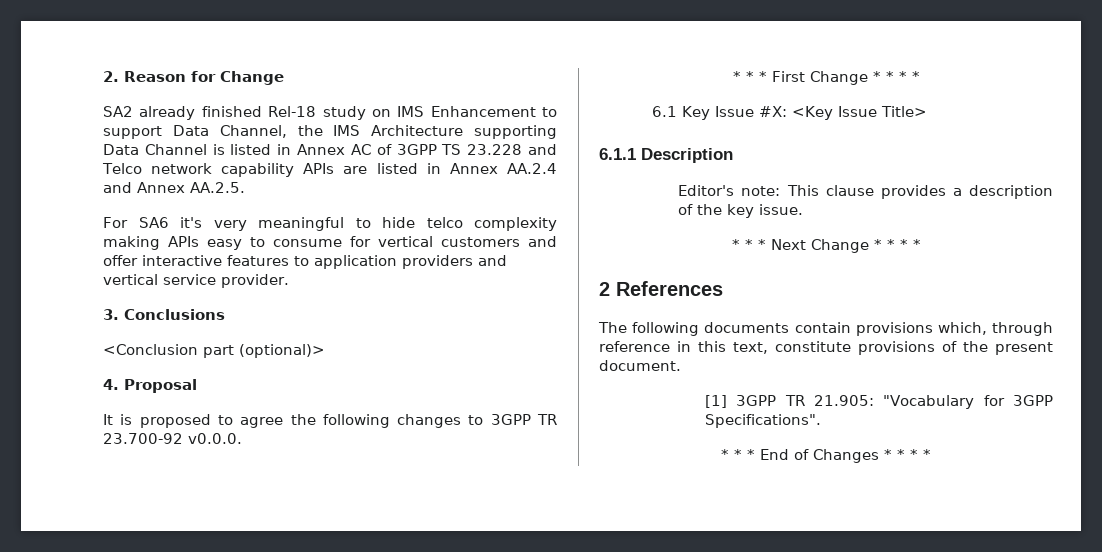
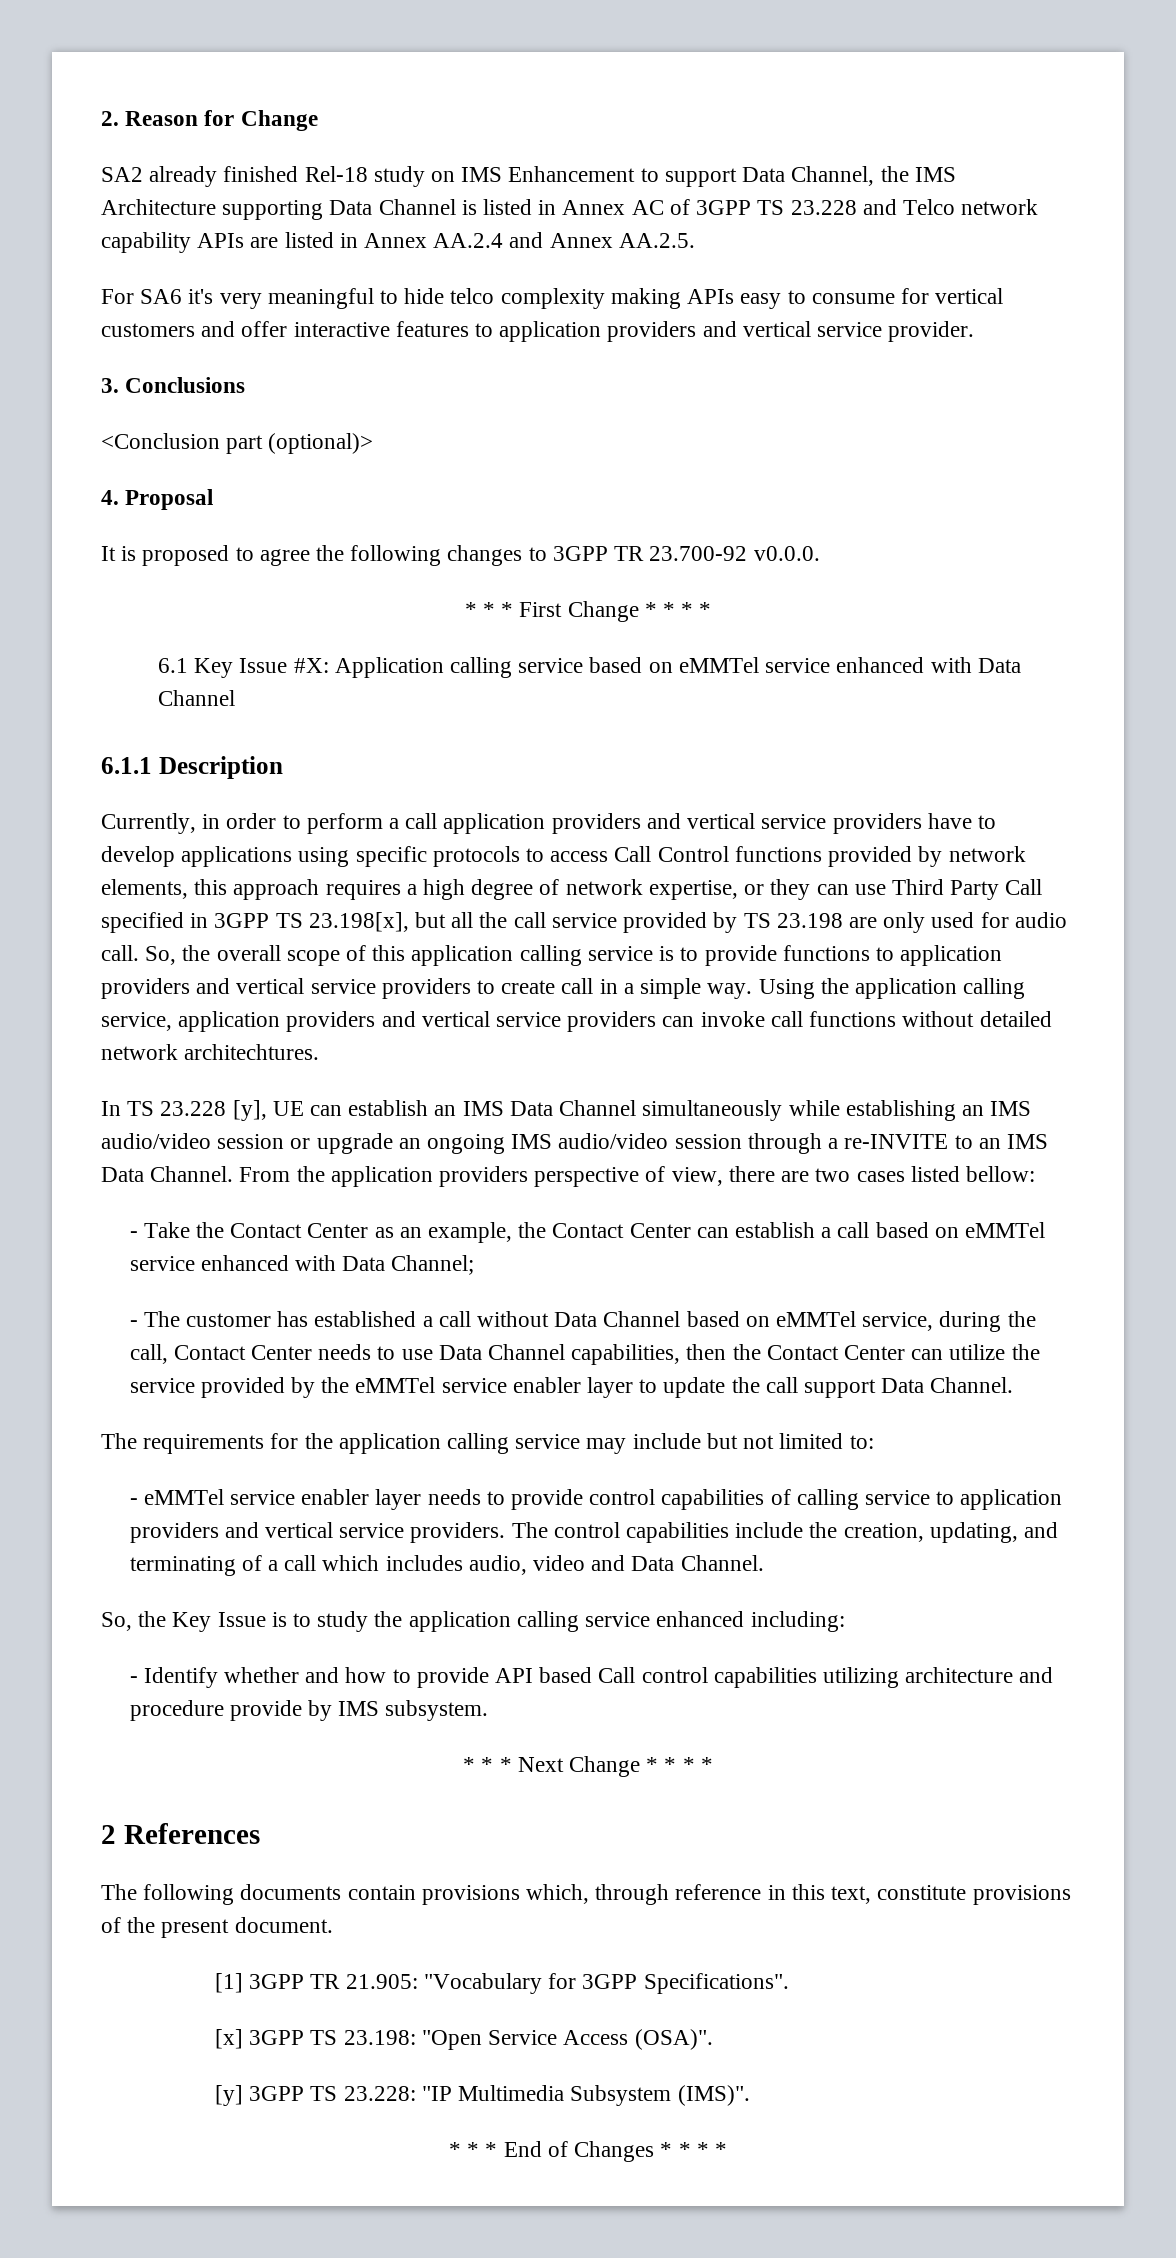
- 6.1 Key Issue #X: <Key Issue Title>
+ 6.1 Key Issue #X: Application calling service based on eMMTel service enhanced with Data Channel
  6.1.1 Description
- Editor's note: This clause provides a description of the key issue.
+ Currently, in order to perform a call application providers and vertical service providers have to develop applications using specific protocols to access Call Control functions provided by network elements, this approach requires a high degree of network expertise, or they can use Third Party Call specified in 3GPP TS 23.198[x], but all the call service provided by TS 23.198 are only used for audio call. So, the overall scope of this application calling service is to provide functions to application providers and vertical service providers to create call in a simple way. Using the application calling service, application providers and vertical service providers can invoke call functions without detailed network architechtures.
+ In TS 23.228 [y], UE can establish an IMS Data Channel simultaneously while establishing an IMS audio/video session or upgrade an ongoing IMS audio/video session through a re-INVITE to an IMS Data Channel. From the application providers perspective of view, there are two cases listed bellow:
+ - Take the Contact Center as an example, the Contact Center can establish a call based on eMMTel service enhanced with Data Channel;
+ - The customer has established a call without Data Channel based on eMMTel service, during the call, Contact Center needs to use Data Channel capabilities, then the Contact Center can utilize the service provided by the eMMTel service enabler layer to update the call support Data Channel.
+ The requirements for the application calling service may include but not limited to:
+ - eMMTel service enabler layer needs to provide control capabilities of calling service to application providers and vertical service providers. The control capabilities include the creation, updating, and terminating of a call which includes audio, video and Data Channel.
+ So, the Key Issue is to study the application calling service enhanced including:
+ - Identify whether and how to provide API based Call control capabilities utilizing architecture and procedure provide by IMS subsystem.
+ [x] 3GPP TS 23.198: "Open Service Access (OSA)".
+ [y] 3GPP TS 23.228: "IP Multimedia Subsystem (IMS)".

